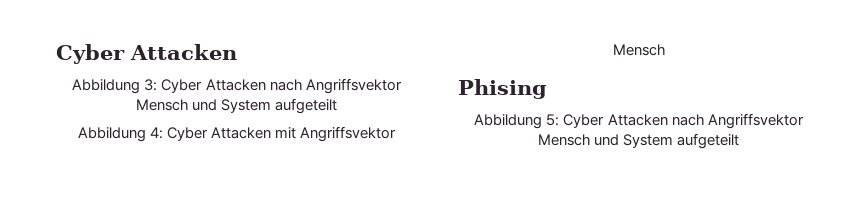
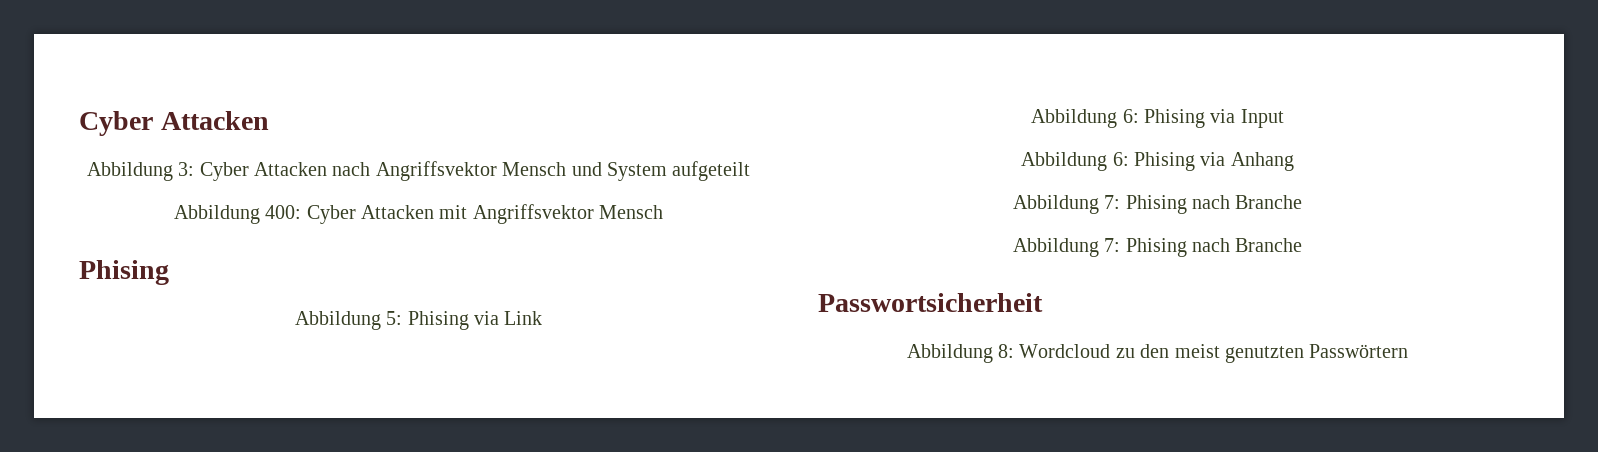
- Abbildung 4: Cyber Attacken mit Angriffsvektor Mensch
+ Abbildung 400: Cyber Attacken mit Angriffsvektor Mensch
- Abbildung 5: Cyber Attacken nach Angriffsvektor Mensch und System aufgeteilt
+ Abbildung 5: Phising via Link
+ Abbildung 6: Phising via Input
+ Abbildung 6: Phising via Anhang
+ Abbildung 7: Phising nach Branche
+ Abbildung 7: Phising nach Branche
+ Passwortsicherheit
+ Abbildung 8: Wordcloud zu den meist genutzten Passwörtern

